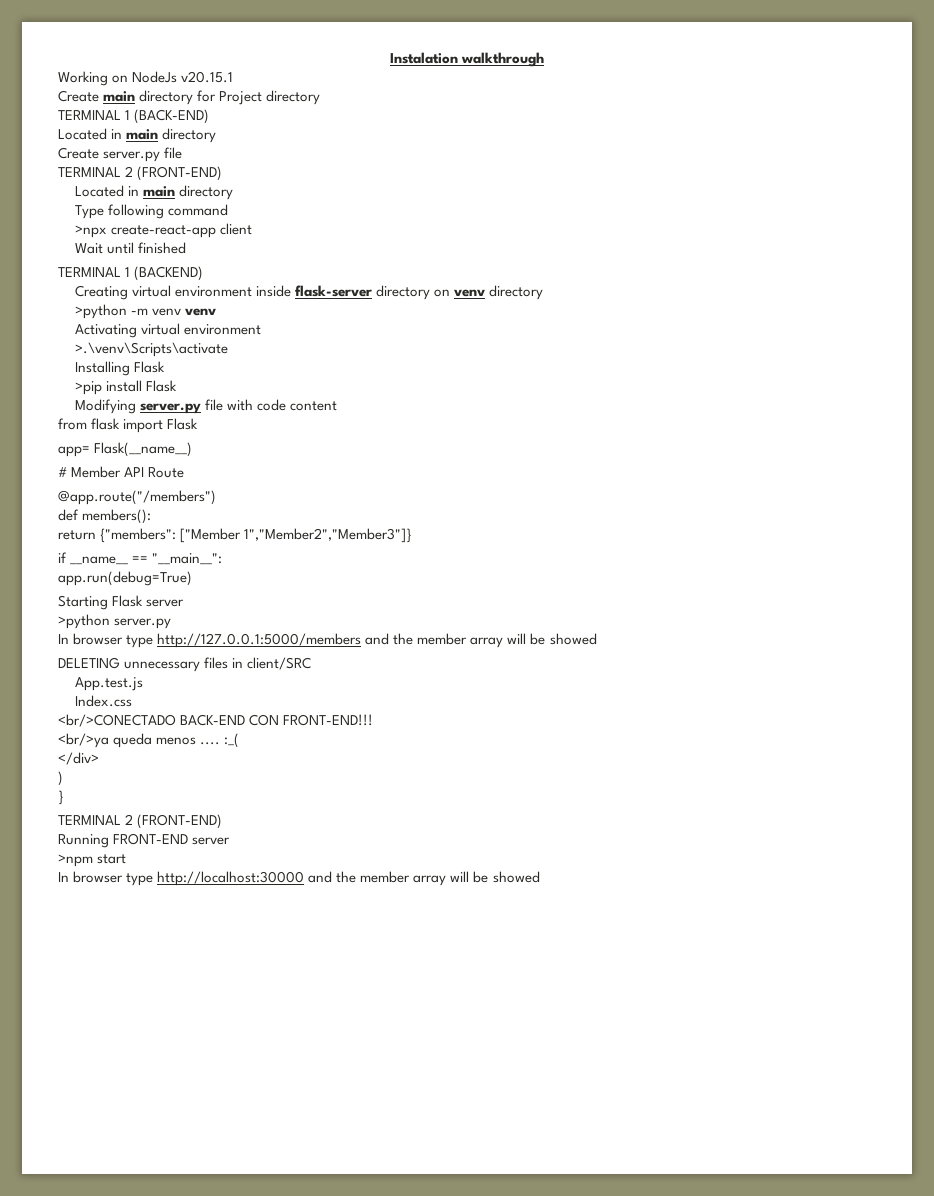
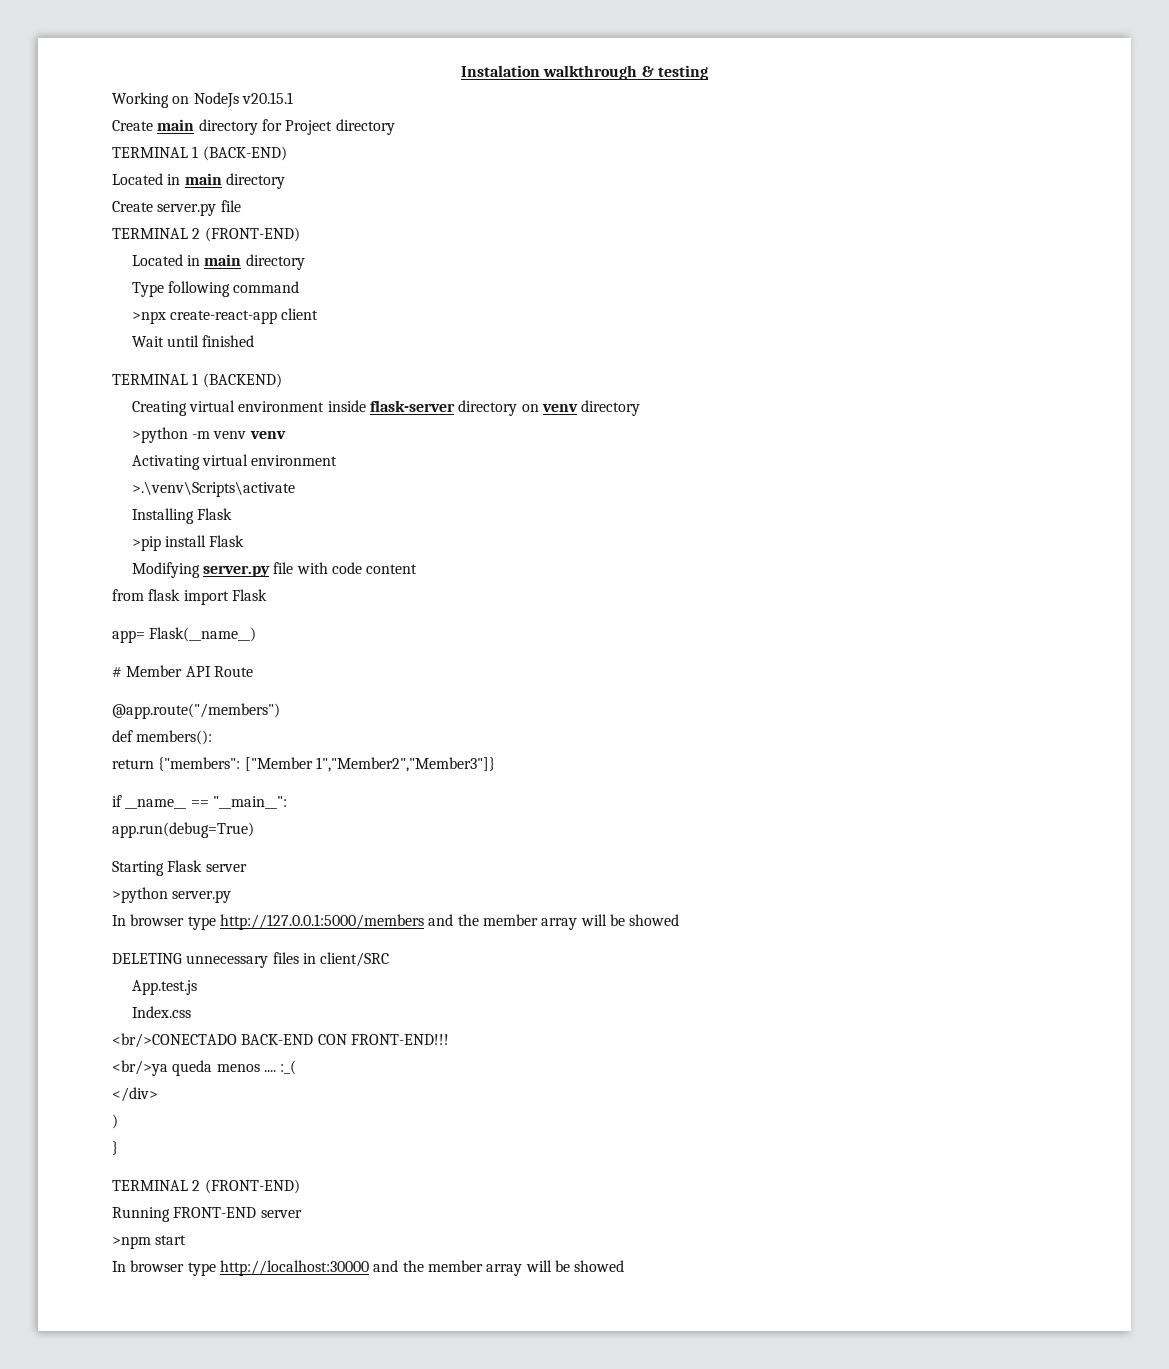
- Instalation walkthrough
+ Instalation walkthrough & testing

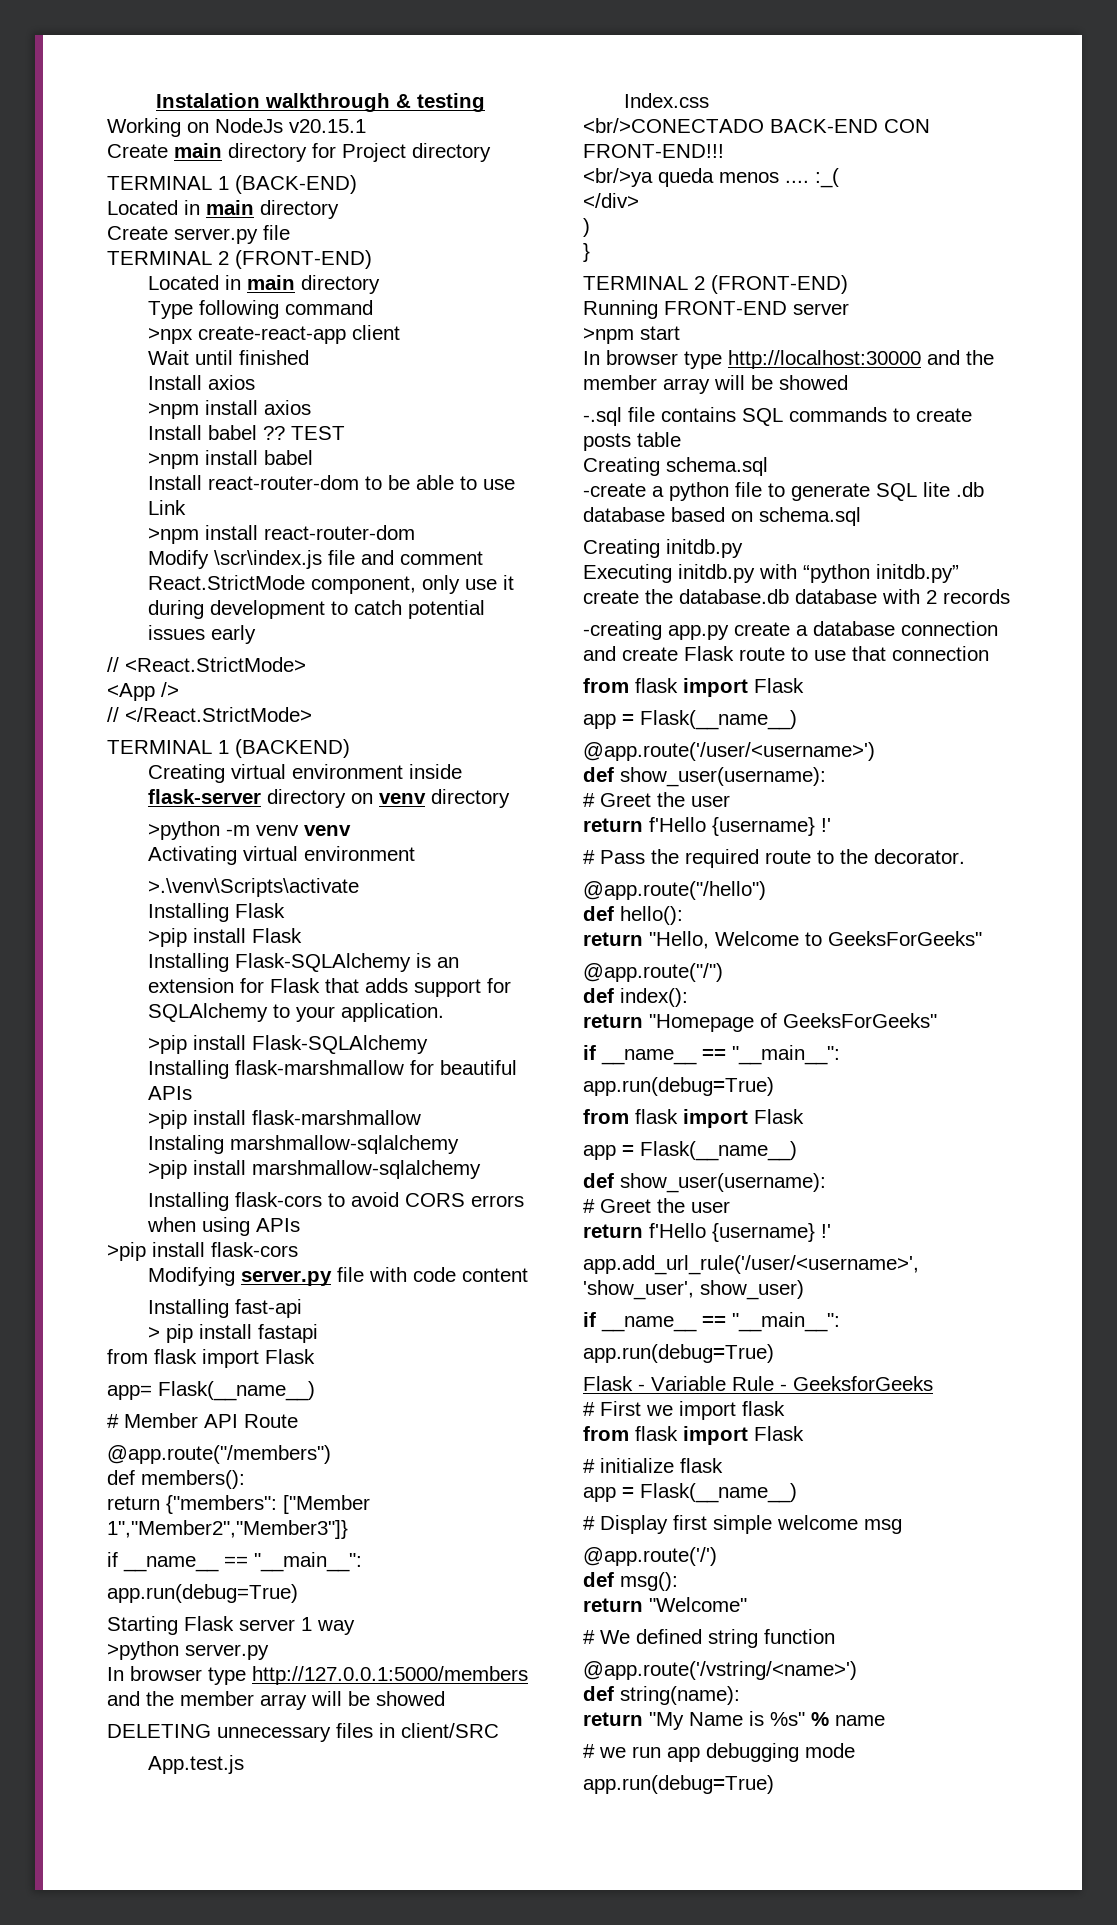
+ Install axios
+ >npm install axios
+ Install babel ?? TEST
+ >npm install babel
+ Install react-router-dom to be able to use Link
+ >npm install react-router-dom
+ Modify \scr\index.js file and comment React.StrictMode component, only use it during development to catch potential issues early
+ // <React.StrictMode>
+ <App />
+ // </React.StrictMode>
+ Installing Flask-SQLAlchemy is an extension for Flask that adds support for SQLAlchemy to your application.
+ >pip install Flask-SQLAlchemy
+ Installing flask-marshmallow for beautiful APIs
+ >pip install flask-marshmallow
+ Instaling marshmallow-sqlalchemy
+ >pip install marshmallow-sqlalchemy
+ Installing flask-cors to avoid CORS errors when using APIs
+ >pip install flask-cors
+ Installing fast-api
+ > pip install fastapi
- Starting Flask server
+ Starting Flask server 1 way
+ -.sql file contains SQL commands to create posts table
+ Creating schema.sql
+ -create a python file to generate SQL lite .db database based on schema.sql
+ Creating initdb.py
+ Executing initdb.py with “python initdb.py” create the database.db database with 2 records
+ -creating app.py create a database connection and create Flask route to use that connection
+ from flask import Flask
+ app = Flask(__name__)
+ @app.route('/user/<username>')
+ def show_user(username):
+ # Greet the user
+ return f'Hello {username} !'
+ # Pass the required route to the decorator.
+ @app.route("/hello")
+ def hello():
+ return "Hello, Welcome to GeeksForGeeks"
+ @app.route("/")
+ def index():
+ return "Homepage of GeeksForGeeks"
+ if __name__ == "__main__":
+ app.run(debug=True)
+ from flask import Flask
+ app = Flask(__name__)
+ def show_user(username):
+ # Greet the user
+ return f'Hello {username} !'
+ app.add_url_rule('/user/<username>', 'show_user', show_user)
+ if __name__ == "__main__":
+ app.run(debug=True)
+ Flask - Variable Rule - GeeksforGeeks
+ # First we import flask
+ from flask import Flask
+ # initialize flask
+ app = Flask(__name__)
+ # Display first simple welcome msg
+ @app.route('/')
+ def msg():
+ return "Welcome"
+ # We defined string function
+ @app.route('/vstring/<name>')
+ def string(name):
+ return "My Name is %s" % name
+ # we run app debugging mode
+ app.run(debug=True)

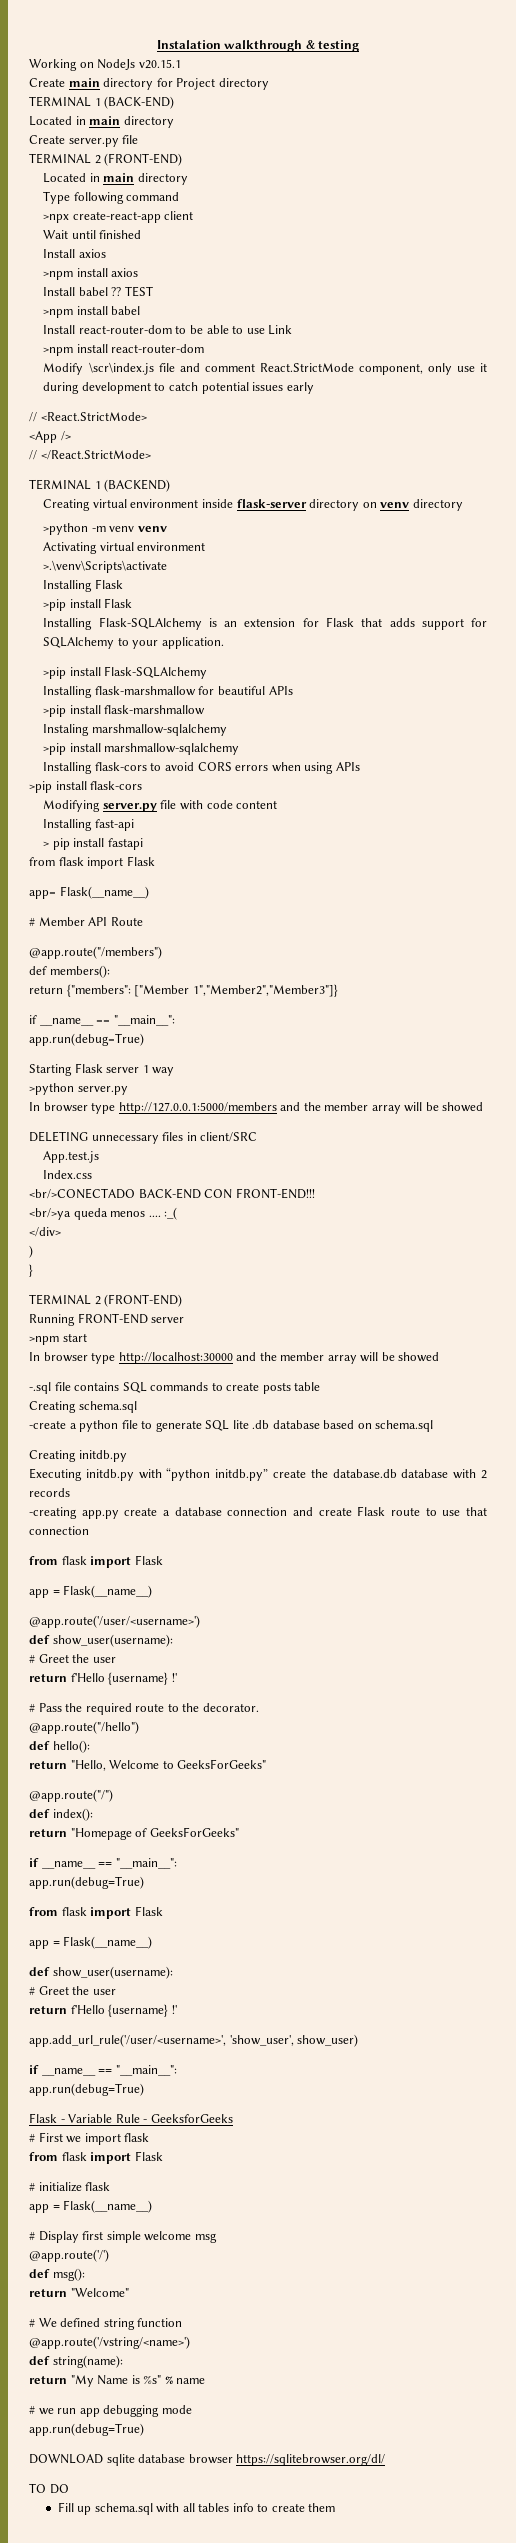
+ DOWNLOAD sqlite database browser https://sqlitebrowser.org/dl/
+ TO DO
+ Fill up schema.sql with all tables info to create them

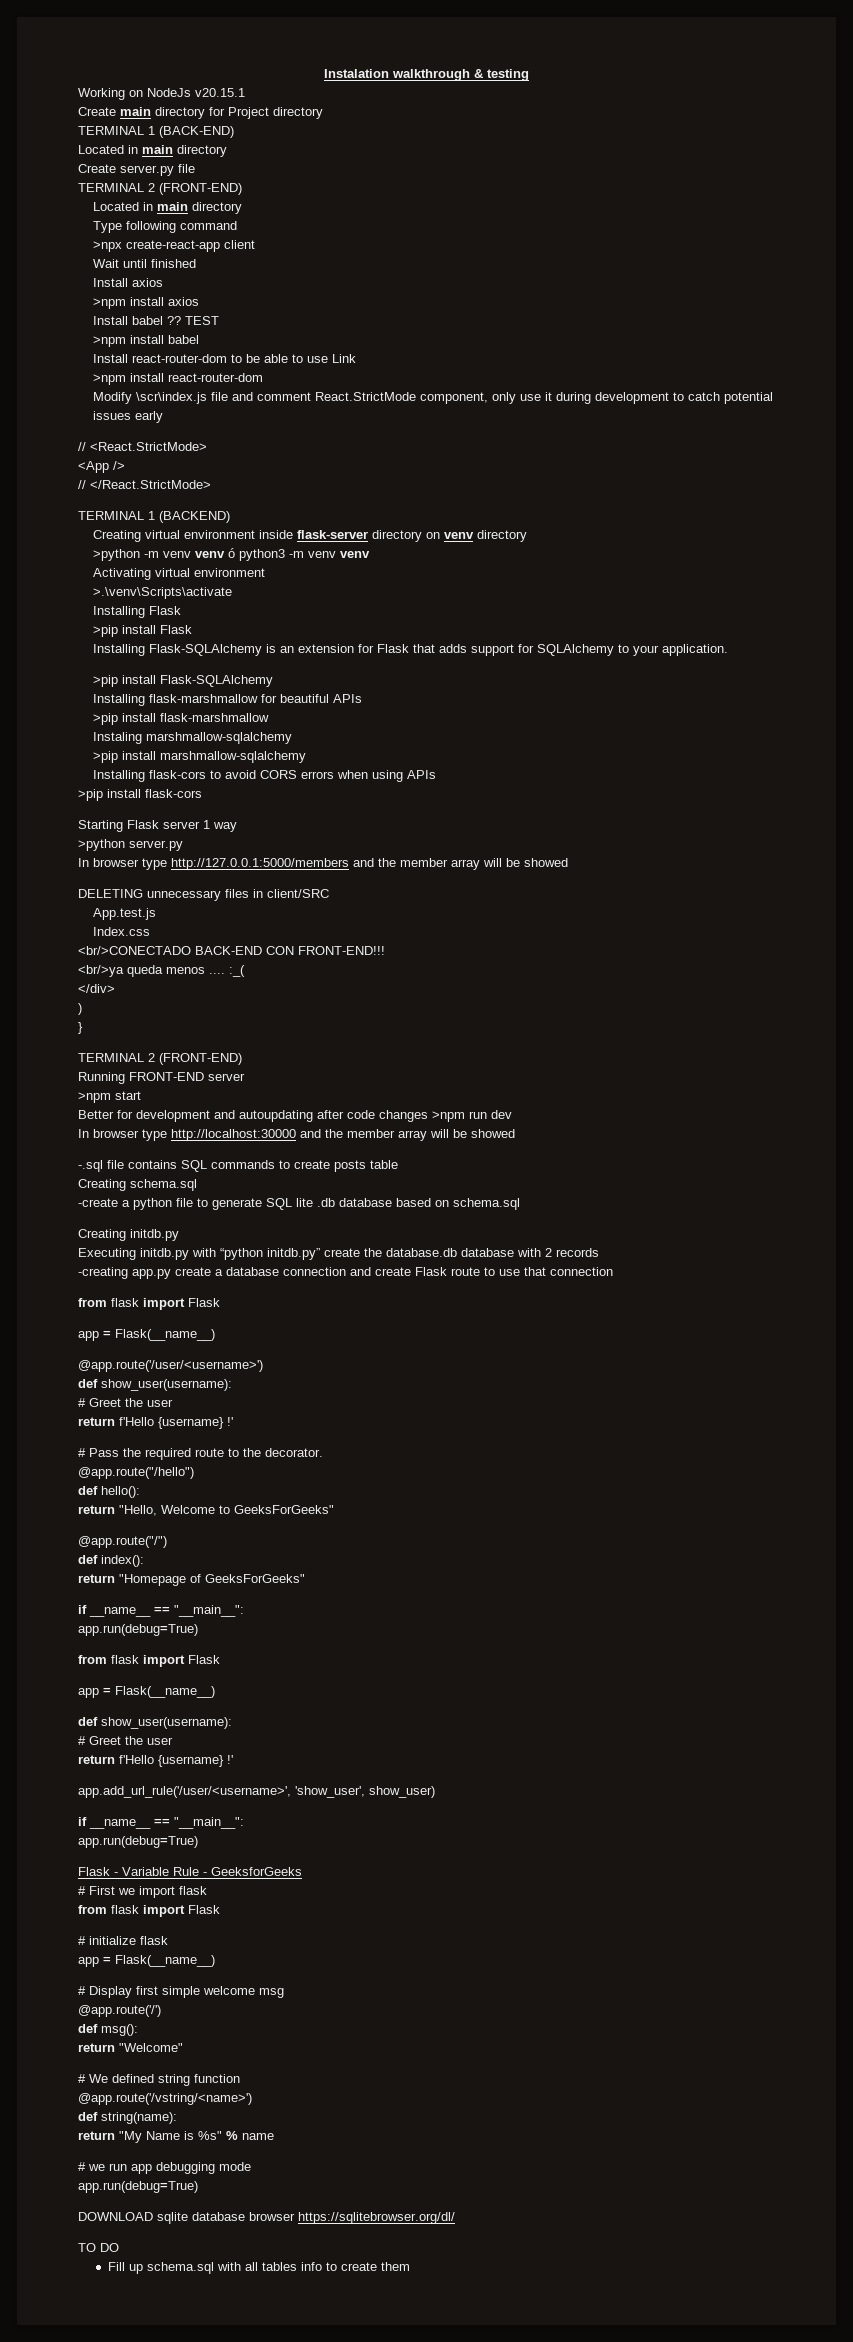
- >python -m venv venv
+ >python -m venv venv ó python3 -m venv venv
- Modifying server.py file with code content
- Installing fast-api
- > pip install fastapi
- from flask import Flask
- app= Flask(__name__)
- # Member API Route
- @app.route("/members")
- def members():
- return {"members": ["Member 1","Member2","Member3"]}
- if __name__ == "__main__":
- app.run(debug=True)
+ Better for development and autoupdating after code changes >npm run dev

